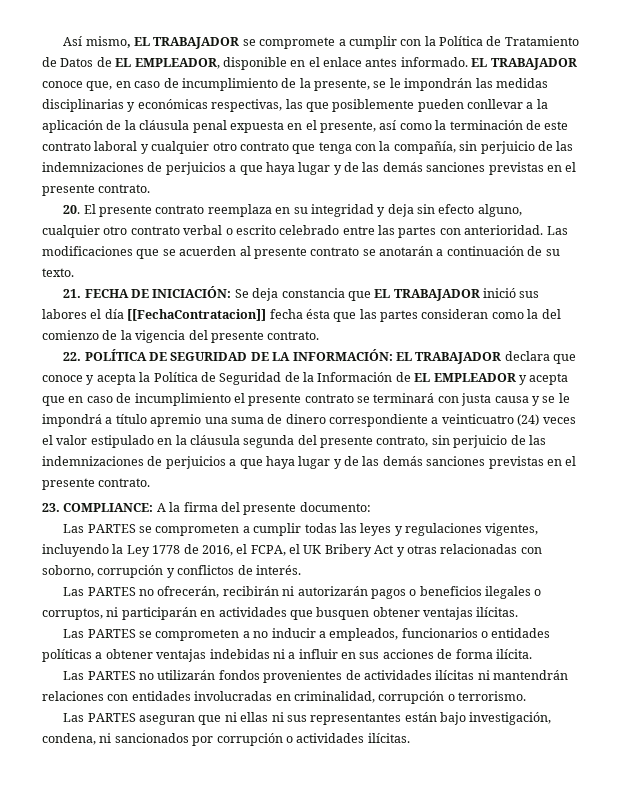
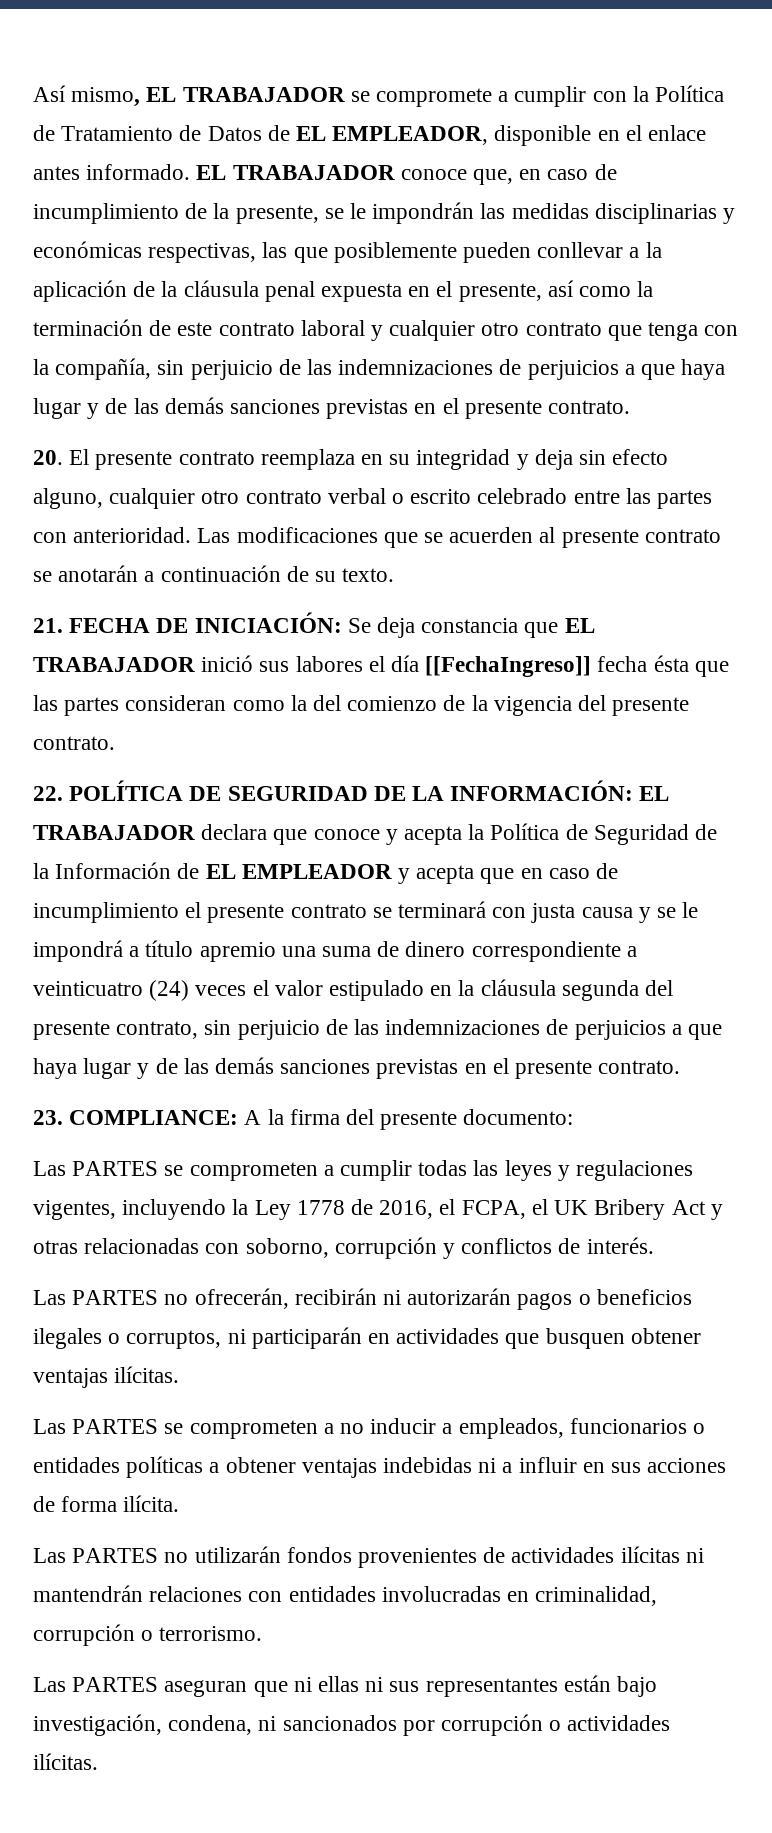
- 21. FECHA DE INICIACIÓN: Se deja constancia que EL TRABAJADOR inició sus labores el día [[FechaContratacion]] fecha ésta que las partes consideran como la del comienzo de la vigencia del presente contrato.
+ 21. FECHA DE INICIACIÓN: Se deja constancia que EL TRABAJADOR inició sus labores el día [[FechaIngreso]] fecha ésta que las partes consideran como la del comienzo de la vigencia del presente contrato.

